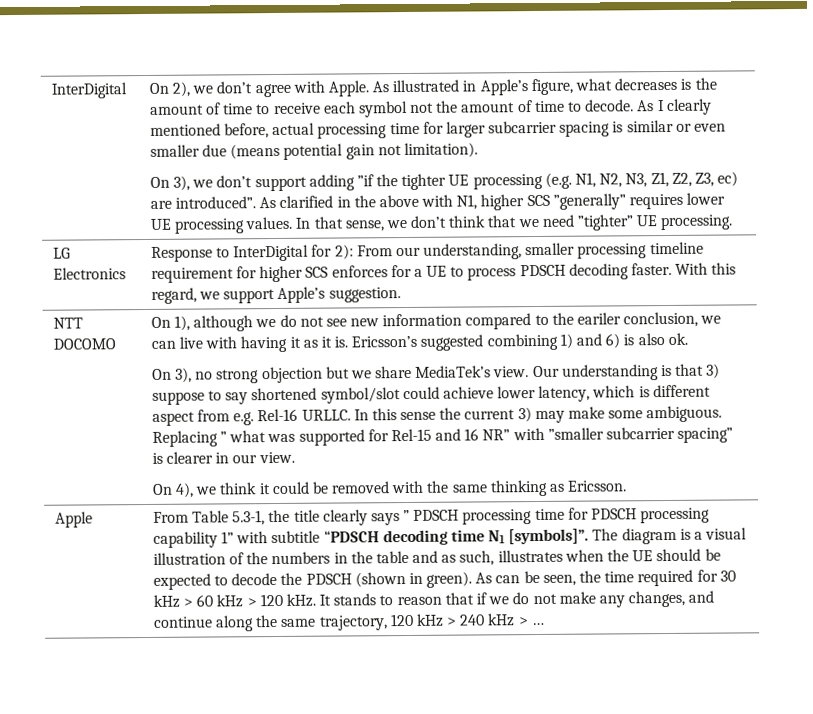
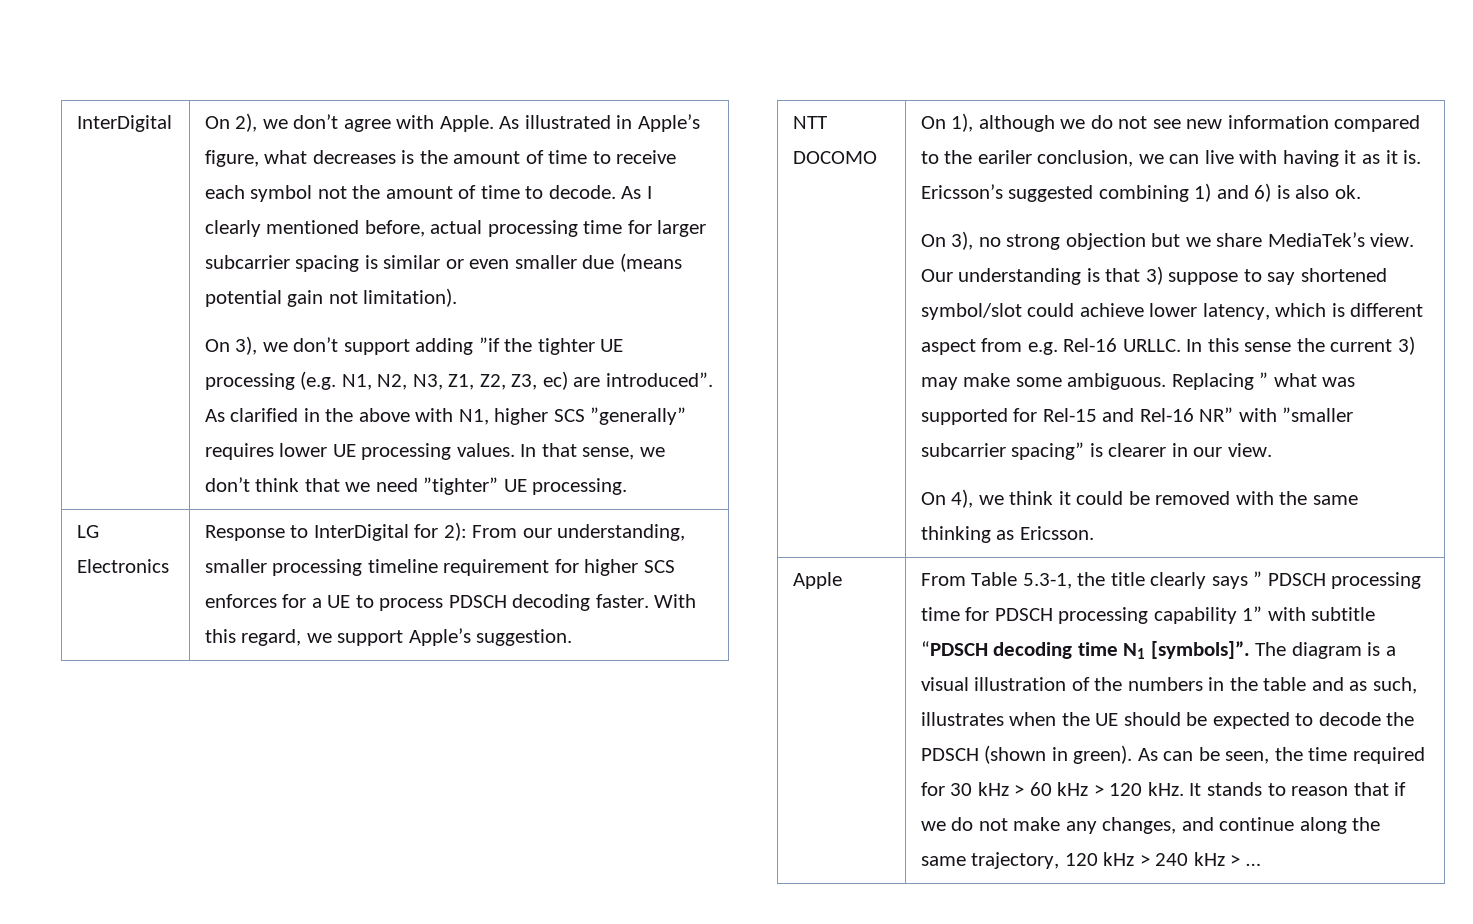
- Replacing ” what was supported for Rel-15 and 16 NR” with ”smaller subcarrier spacing” is clearer in our view.
+ Replacing ” what was supported for Rel-15 and Rel-16 NR” with ”smaller subcarrier spacing” is clearer in our view.

